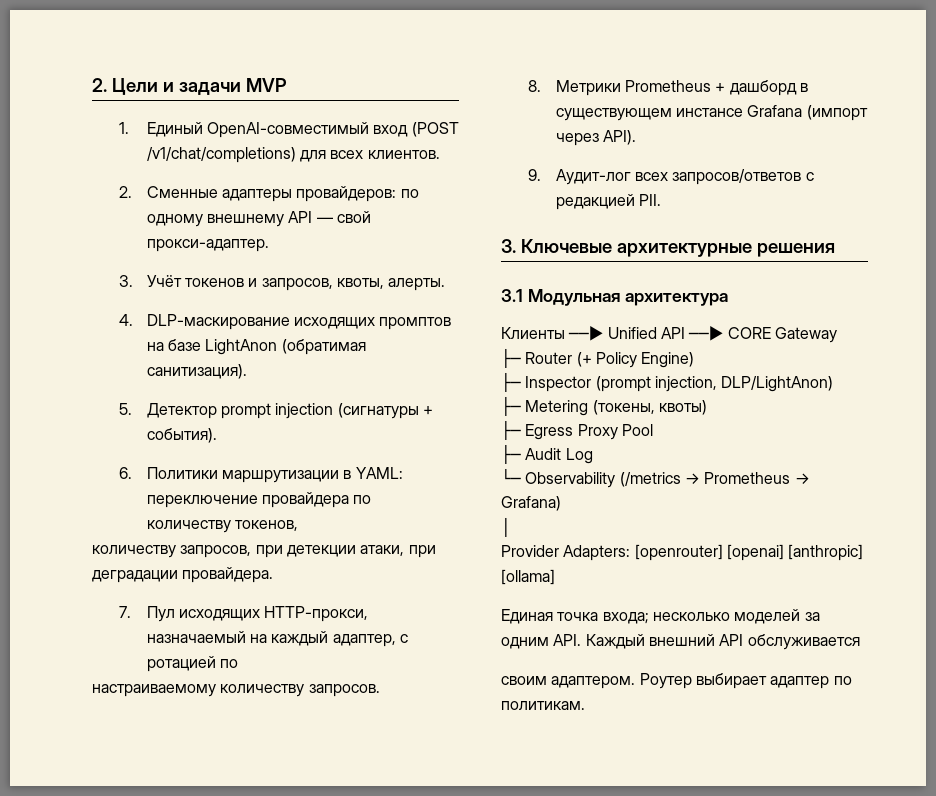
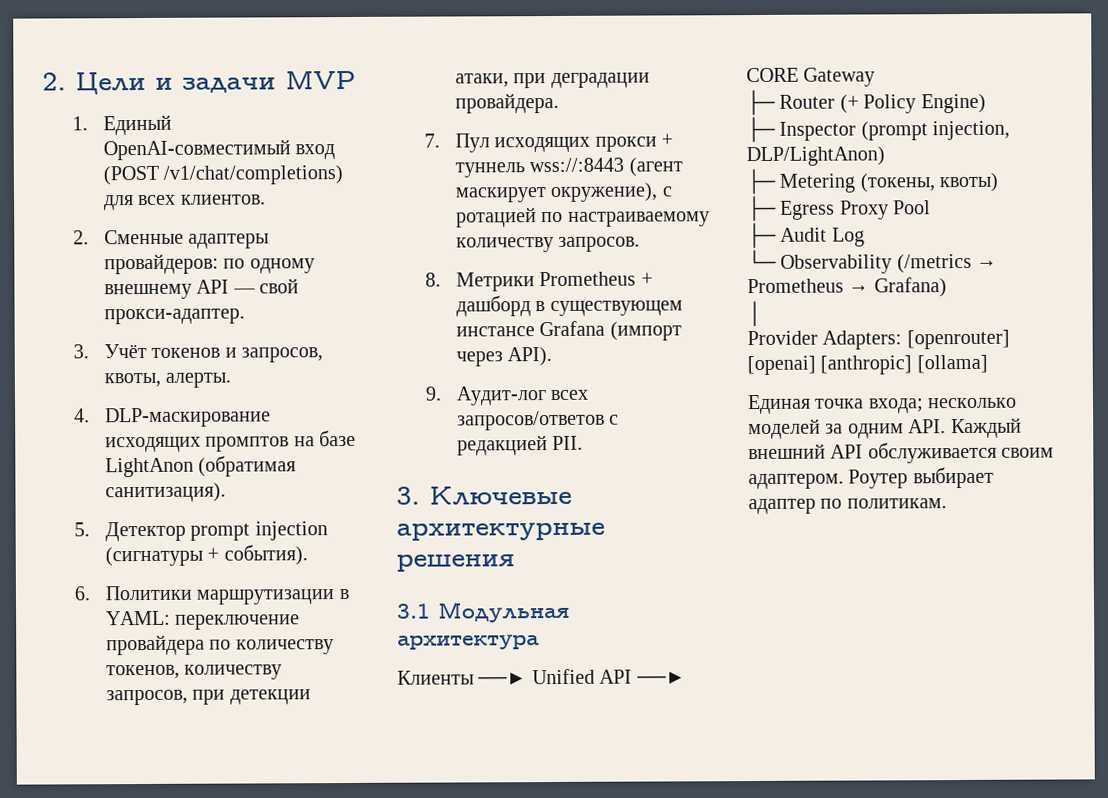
- 6. Политики маршрутизации в YAML: переключение провайдера по количеству токенов,
- количеству запросов, при детекции атаки, при деградации провайдера.
+ 6. Политики маршрутизации в YAML: переключение провайдера по количеству токенов, количеству запросов, при детекции атаки, при деградации провайдера.
- 7. Пул исходящих HTTP-прокси, назначаемый на каждый адаптер, с ротацией по
- настраиваемому количеству запросов.
+ 7. Пул исходящих прокси + туннель wss://:8443 (агент маскирует окружение), с ротацией по настраиваемому количеству запросов.
- Единая точка входа; несколько моделей за одним API. Каждый внешний API обслуживается
- своим адаптером.
+ Единая точка входа; несколько моделей за одним API. Каждый внешний API обслуживается своим адаптером.

